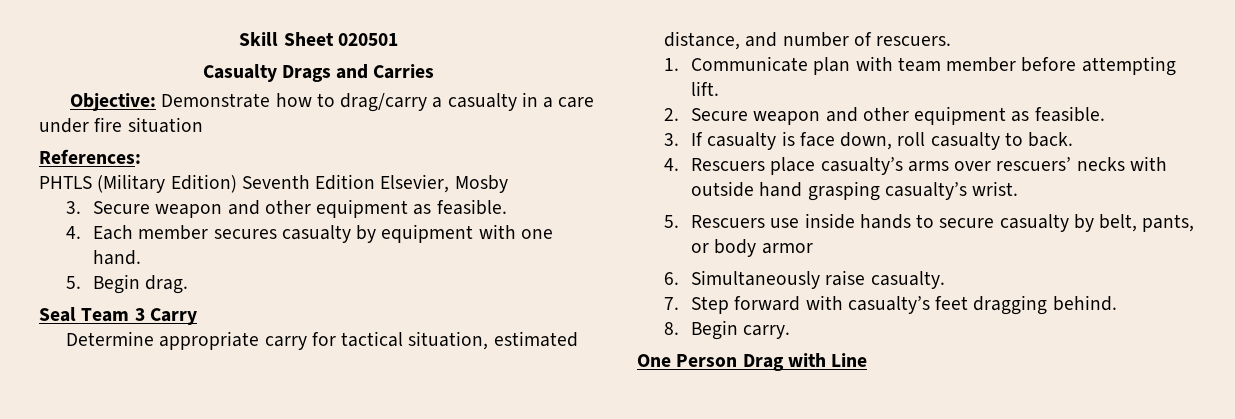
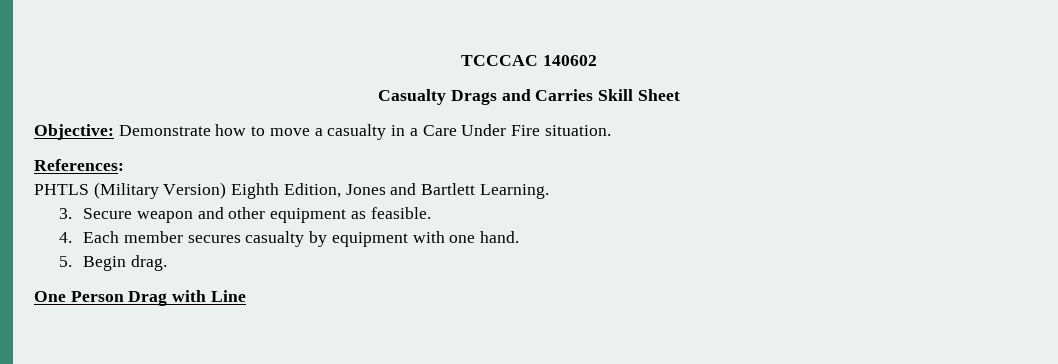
- Skill Sheet 020501
+ TCCCAC 140602
- Casualty Drags and Carries
+ Casualty Drags and Carries Skill Sheet
- Objective: Demonstrate how to drag/carry a casualty in a care under fire situation
+ Objective: Demonstrate how to move a casualty in a Care Under Fire situation.
- PHTLS (Military Edition) Seventh Edition Elsevier, Mosby
+ PHTLS (Military Version) Eighth Edition, Jones and Bartlett Learning.
- Seal Team 3 Carry
- Determine appropriate carry for tactical situation, estimated distance, and number of rescuers.
- 1. Communicate plan with team member before attempting lift.
- 2. Secure weapon and other equipment as feasible.
- 3. If casualty is face down, roll casualty to back.
- 4. Rescuers place casualty’s arms over rescuers’ necks with outside hand grasping casualty’s wrist.
- 5. Rescuers use inside hands to secure casualty by belt, pants, or body armor
- 6. Simultaneously raise casualty.
- 7. Step forward with casualty’s feet dragging behind.
- 8. Begin carry.

